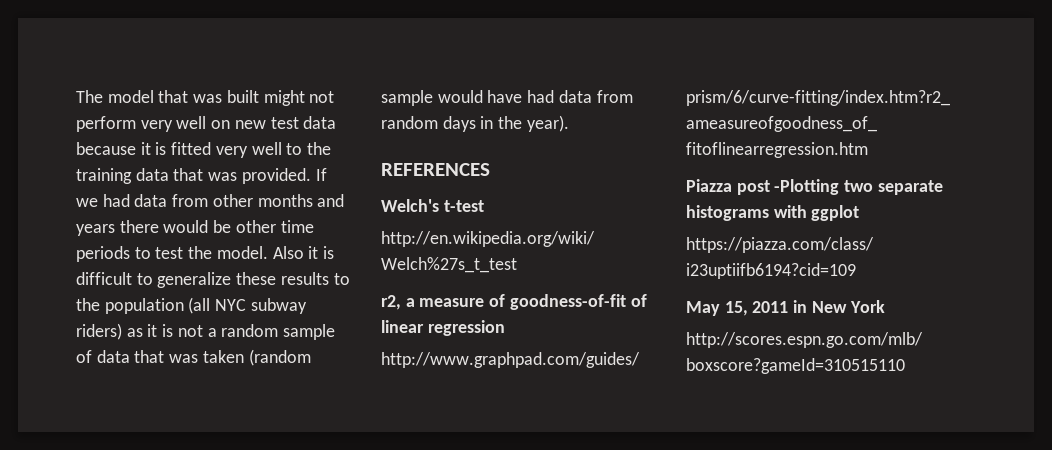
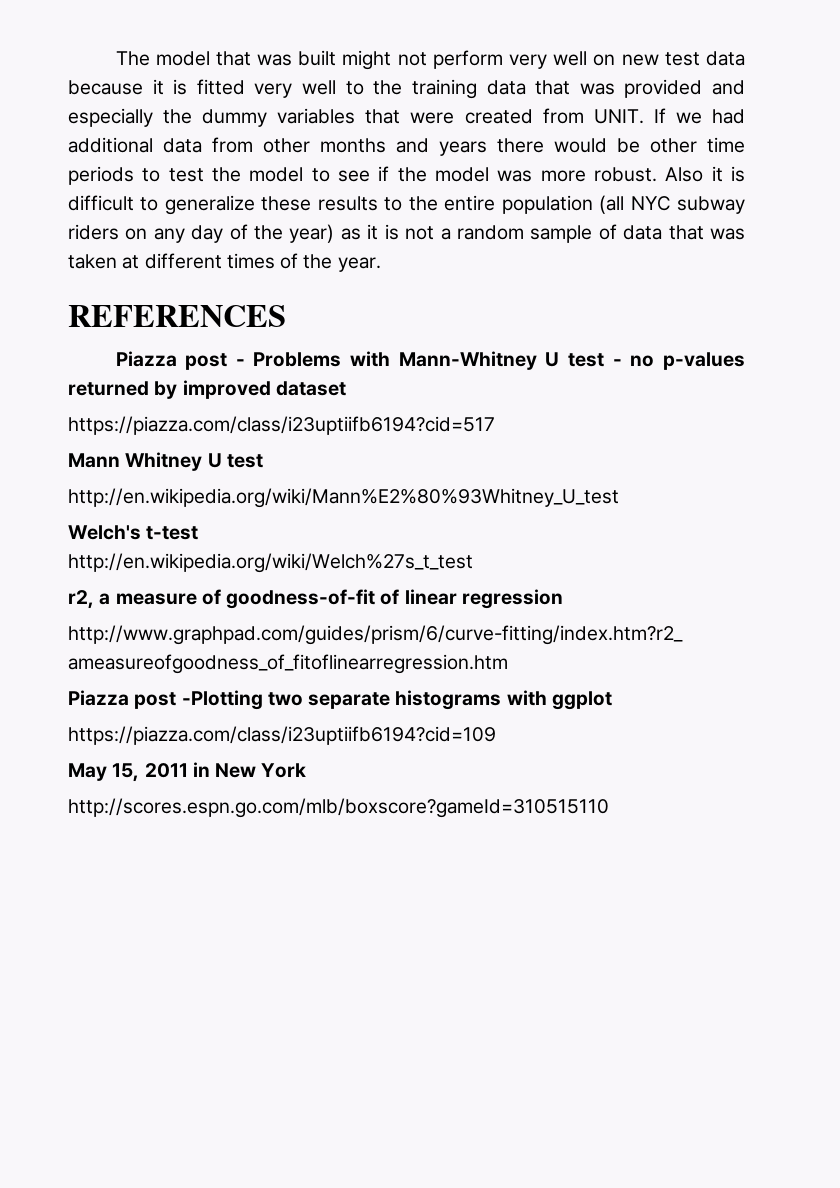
- The model that was built might not perform very well on new test data because it is fitted very well to the training data that was provided.
+ The model that was built might not perform very well on new test data because it is fitted very well to the training data that was provided and especially the dummy variables that were created from UNIT.
- If we had data from other months and years there would be other time periods to test the model.
+ If we had additional data from other months and years there would be other time periods to test the model to see if the model was more robust.
- Also it is difficult to generalize these results to the population (all NYC subway riders) as it is not a random sample of data that was taken (random sample would have had data from random days in the year).
+ Also it is difficult to generalize these results to the entire population (all NYC subway riders on any day of the year) as it is not a random sample of data that was taken at different times of the year.
  REFERENCES
+ Piazza post - Problems with Mann-Whitney U test - no p-values returned by improved dataset
+ https://piazza.com/class/i23uptiifb6194?cid=517
+ Mann Whitney U test
+ http://en.wikipedia.org/wiki/Mann%E2%80%93Whitney_U_test

